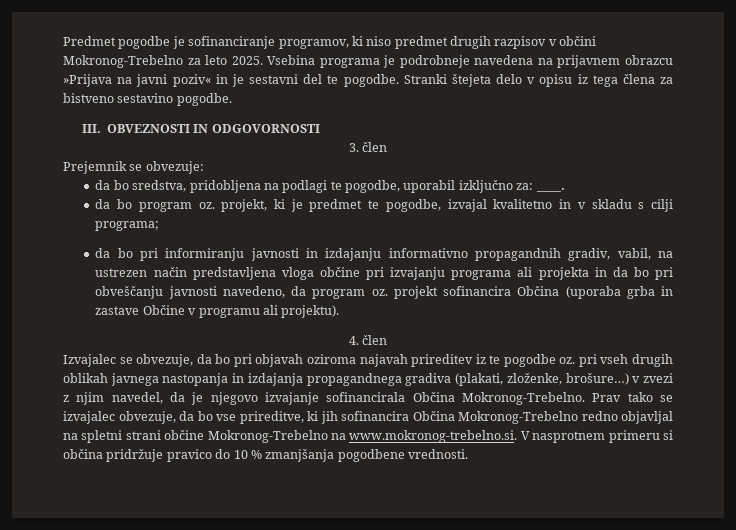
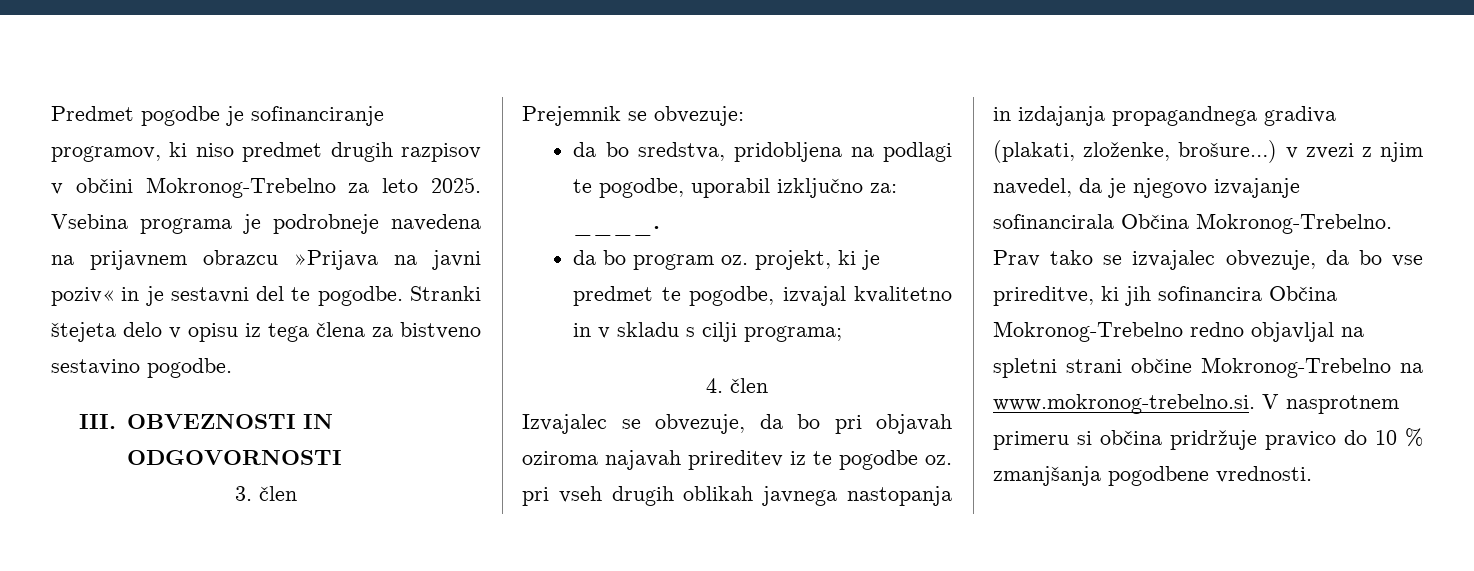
- da bo pri informiranju javnosti in izdajanju informativno propagandnih gradiv, vabil, na ustrezen način predstavljena vloga občine pri izvajanju programa ali projekta in da bo pri obveščanju javnosti navedeno, da program oz. projekt sofinancira Občina (uporaba grba in zastave Občine v programu ali projektu).

